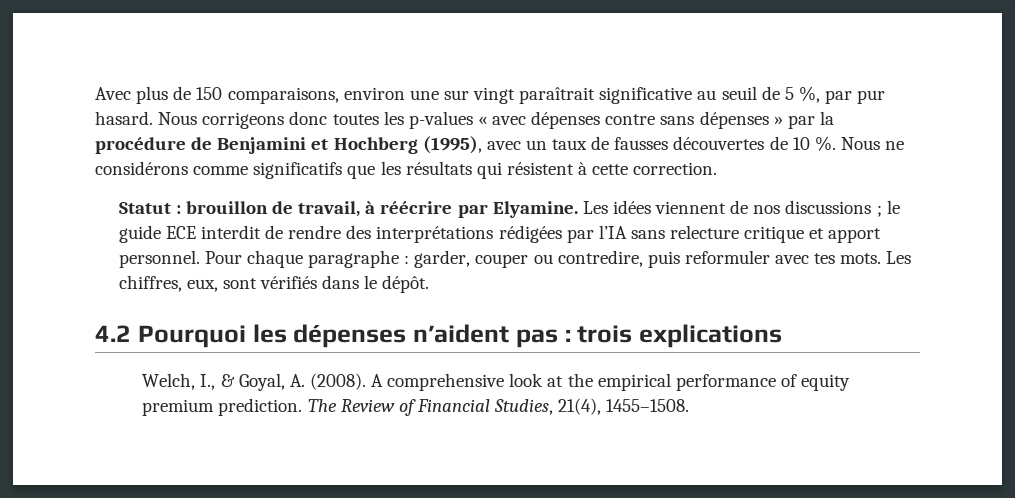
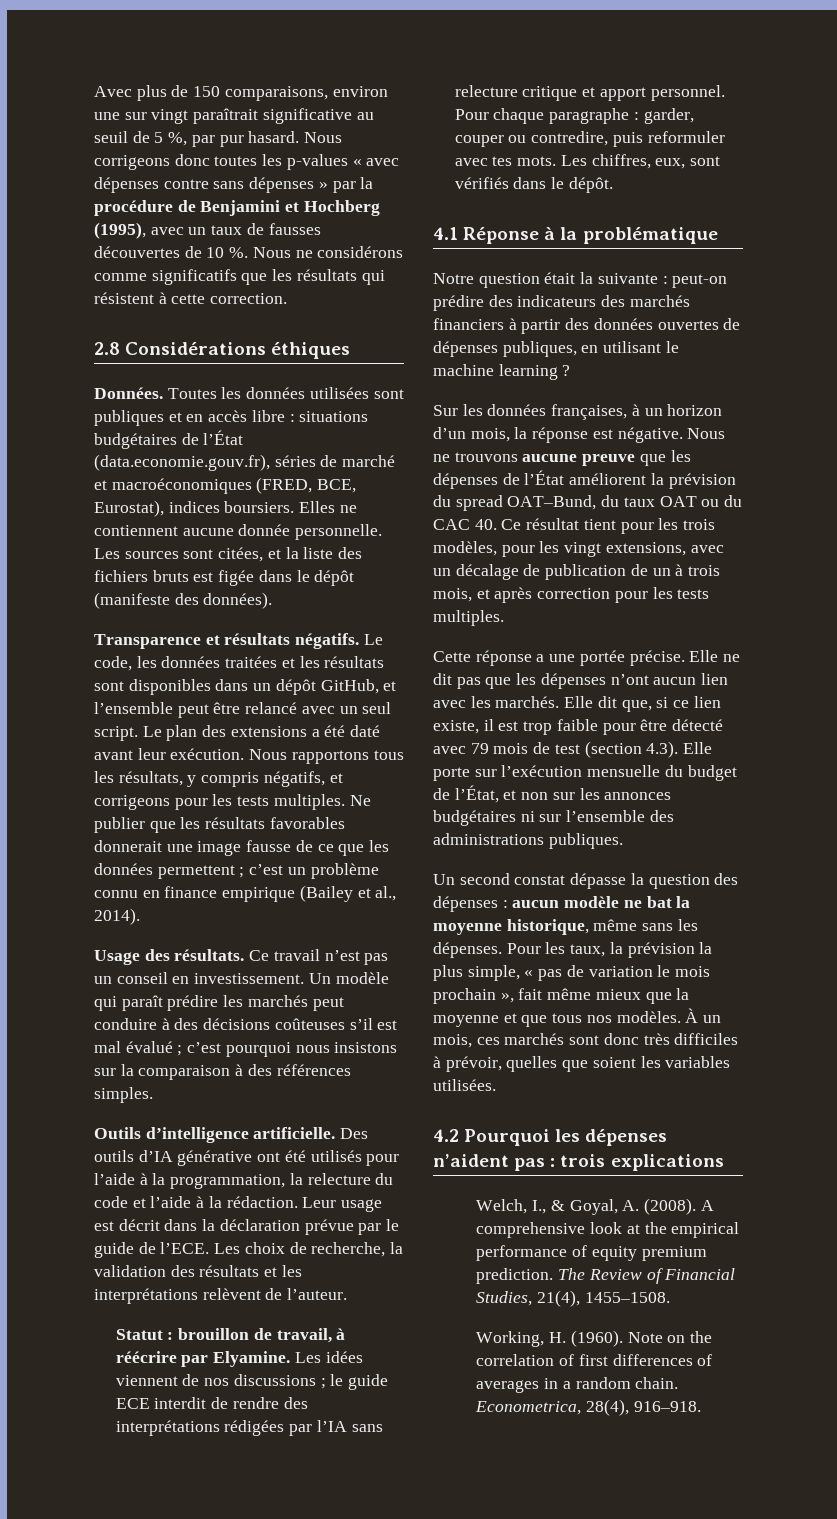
+ 2.8 Considérations éthiques
+ Données. Toutes les données utilisées sont publiques et en accès libre : situations budgétaires de l’État (data.economie.gouv.fr), séries de marché et macroéconomiques (FRED, BCE, Eurostat), indices boursiers. Elles ne contiennent aucune donnée personnelle. Les sources sont citées, et la liste des fichiers bruts est figée dans le dépôt (manifeste des données).
+ Transparence et résultats négatifs. Le code, les données traitées et les résultats sont disponibles dans un dépôt GitHub, et l’ensemble peut être relancé avec un seul script. Le plan des extensions a été daté avant leur exécution. Nous rapportons tous les résultats, y compris négatifs, et corrigeons pour les tests multiples. Ne publier que les résultats favorables donnerait une image fausse de ce que les données permettent ; c’est un problème connu en finance empirique (Bailey et al., 2014).
+ Usage des résultats. Ce travail n’est pas un conseil en investissement. Un modèle qui paraît prédire les marchés peut conduire à des décisions coûteuses s’il est mal évalué ; c’est pourquoi nous insistons sur la comparaison à des références simples.
+ Outils d’intelligence artificielle. Des outils d’IA générative ont été utilisés pour l’aide à la programmation, la relecture du code et l’aide à la rédaction. Leur usage est décrit dans la déclaration prévue par le guide de l’ECE. Les choix de recherche, la validation des résultats et les interprétations relèvent de l’auteur.
+ 4.1 Réponse à la problématique
+ Notre question était la suivante : peut-on prédire des indicateurs des marchés financiers à partir des données ouvertes de dépenses publiques, en utilisant le machine learning ?
+ Sur les données françaises, à un horizon d’un mois, la réponse est négative. Nous ne trouvons aucune preuve que les dépenses de l’État améliorent la prévision du spread OAT–Bund, du taux OAT ou du CAC 40. Ce résultat tient pour les trois modèles, pour les vingt extensions, avec un décalage de publication de un à trois mois, et après correction pour les tests multiples.
+ Cette réponse a une portée précise. Elle ne dit pas que les dépenses n’ont aucun lien avec les marchés. Elle dit que, si ce lien existe, il est trop faible pour être détecté avec 79 mois de test (section 4.3). Elle porte sur l’exécution mensuelle du budget de l’État, et non sur les annonces budgétaires ni sur l’ensemble des administrations publiques.
+ Un second constat dépasse la question des dépenses : aucun modèle ne bat la moyenne historique, même sans les dépenses. Pour les taux, la prévision la plus simple, « pas de variation le mois prochain », fait même mieux que la moyenne et que tous nos modèles. À un mois, ces marchés sont donc très difficiles à prévoir, quelles que soient les variables utilisées.
+ Working, H. (1960). Note on the correlation of first differences of averages in a random chain. Econometrica, 28(4), 916–918.

